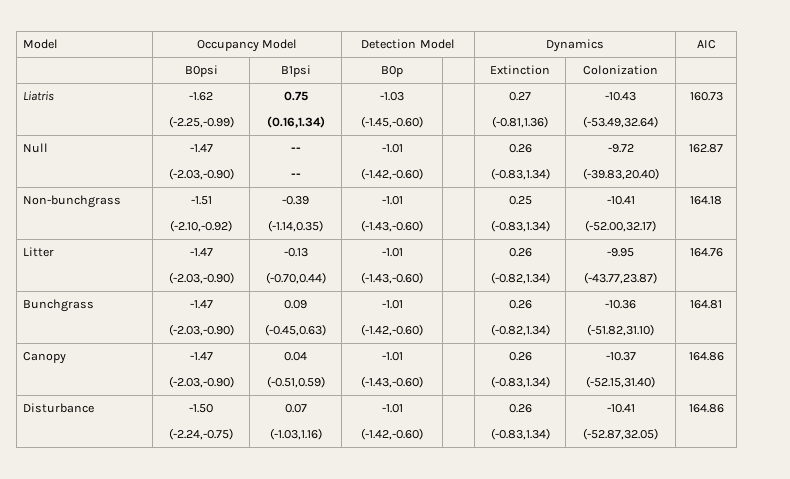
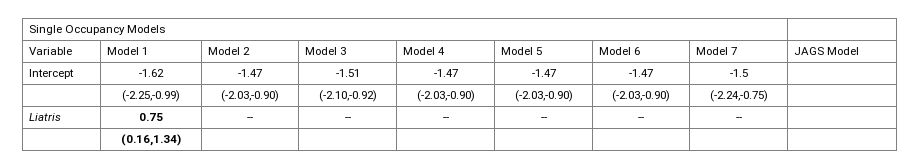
- Model | Occupancy Model | Detection Model | Dynamics | AIC
- | B0psi | B1psi | B0p | | Extinction | Colonization |
- Liatris | -1.62
- (-2.25,-0.99) | 0.75
- (0.16,1.34) | -1.03
- (-1.45,-0.60) | | 0.27
- (-0.81,1.36) | -10.43
- (-53.49,32.64) | 160.73
- Null | -1.47
- (-2.03,-0.90) | --
- -- | -1.01
- (-1.42,-0.60) | | 0.26
- (-0.83,1.34) | -9.72
- (-39.83,20.40) | 162.87
- Non-bunchgrass | -1.51
- (-2.10,-0.92) | -0.39
- (-1.14,0.35) | -1.01
- (-1.43,-0.60) | | 0.25
- (-0.83,1.34) | -10.41
- (-52.00,32.17) | 164.18
- Litter | -1.47
- (-2.03,-0.90) | -0.13
- (-0.70,0.44) | -1.01
- (-1.43,-0.60) | | 0.26
- (-0.82,1.34) | -9.95
- (-43.77,23.87) | 164.76
- Bunchgrass | -1.47
- (-2.03,-0.90) | 0.09
- (-0.45,0.63) | -1.01
- (-1.42,-0.60) | | 0.26
- (-0.82,1.34) | -10.36
- (-51.82,31.10) | 164.81
- Canopy | -1.47
- (-2.03,-0.90) | 0.04
- (-0.51,0.59) | -1.01
- (-1.43,-0.60) | | 0.26
- (-0.83,1.34) | -10.37
- (-52.15,31.40) | 164.86
- Disturbance | -1.50
- (-2.24,-0.75) | 0.07
- (-1.03,1.16) | -1.01
- (-1.42,-0.60) | | 0.26
- (-0.83,1.34) | -10.41
- (-52.87,32.05) | 164.86
+ Single Occupancy Models |
+ Variable | Model 1 | Model 2 | Model 3 | Model 4 | Model 5 | Model 6 | Model 7 | JAGS Model
+ Intercept | -1.62 | -1.47 | -1.51 | -1.47 | -1.47 | -1.47 | -1.5 |
+ | (-2.25,-0.99) | (-2.03,-0.90) | (-2.10,-0.92) | (-2.03,-0.90) | (-2.03,-0.90) | (-2.03,-0.90) | (-2.24,-0.75) |
+ Liatris | 0.75 | -- | -- | -- | -- | -- | -- |
+ | (0.16,1.34) | | | | | | |

